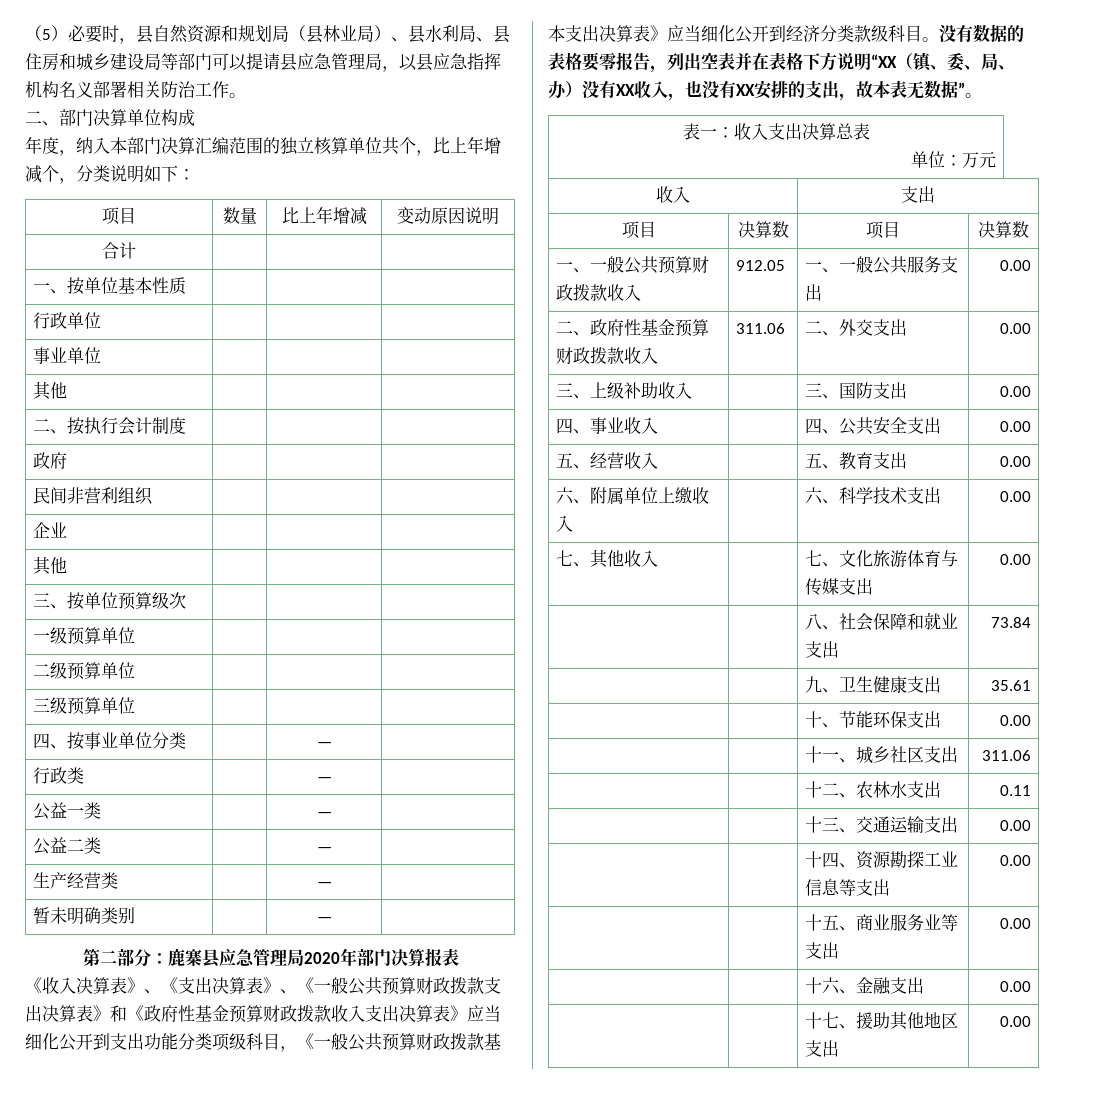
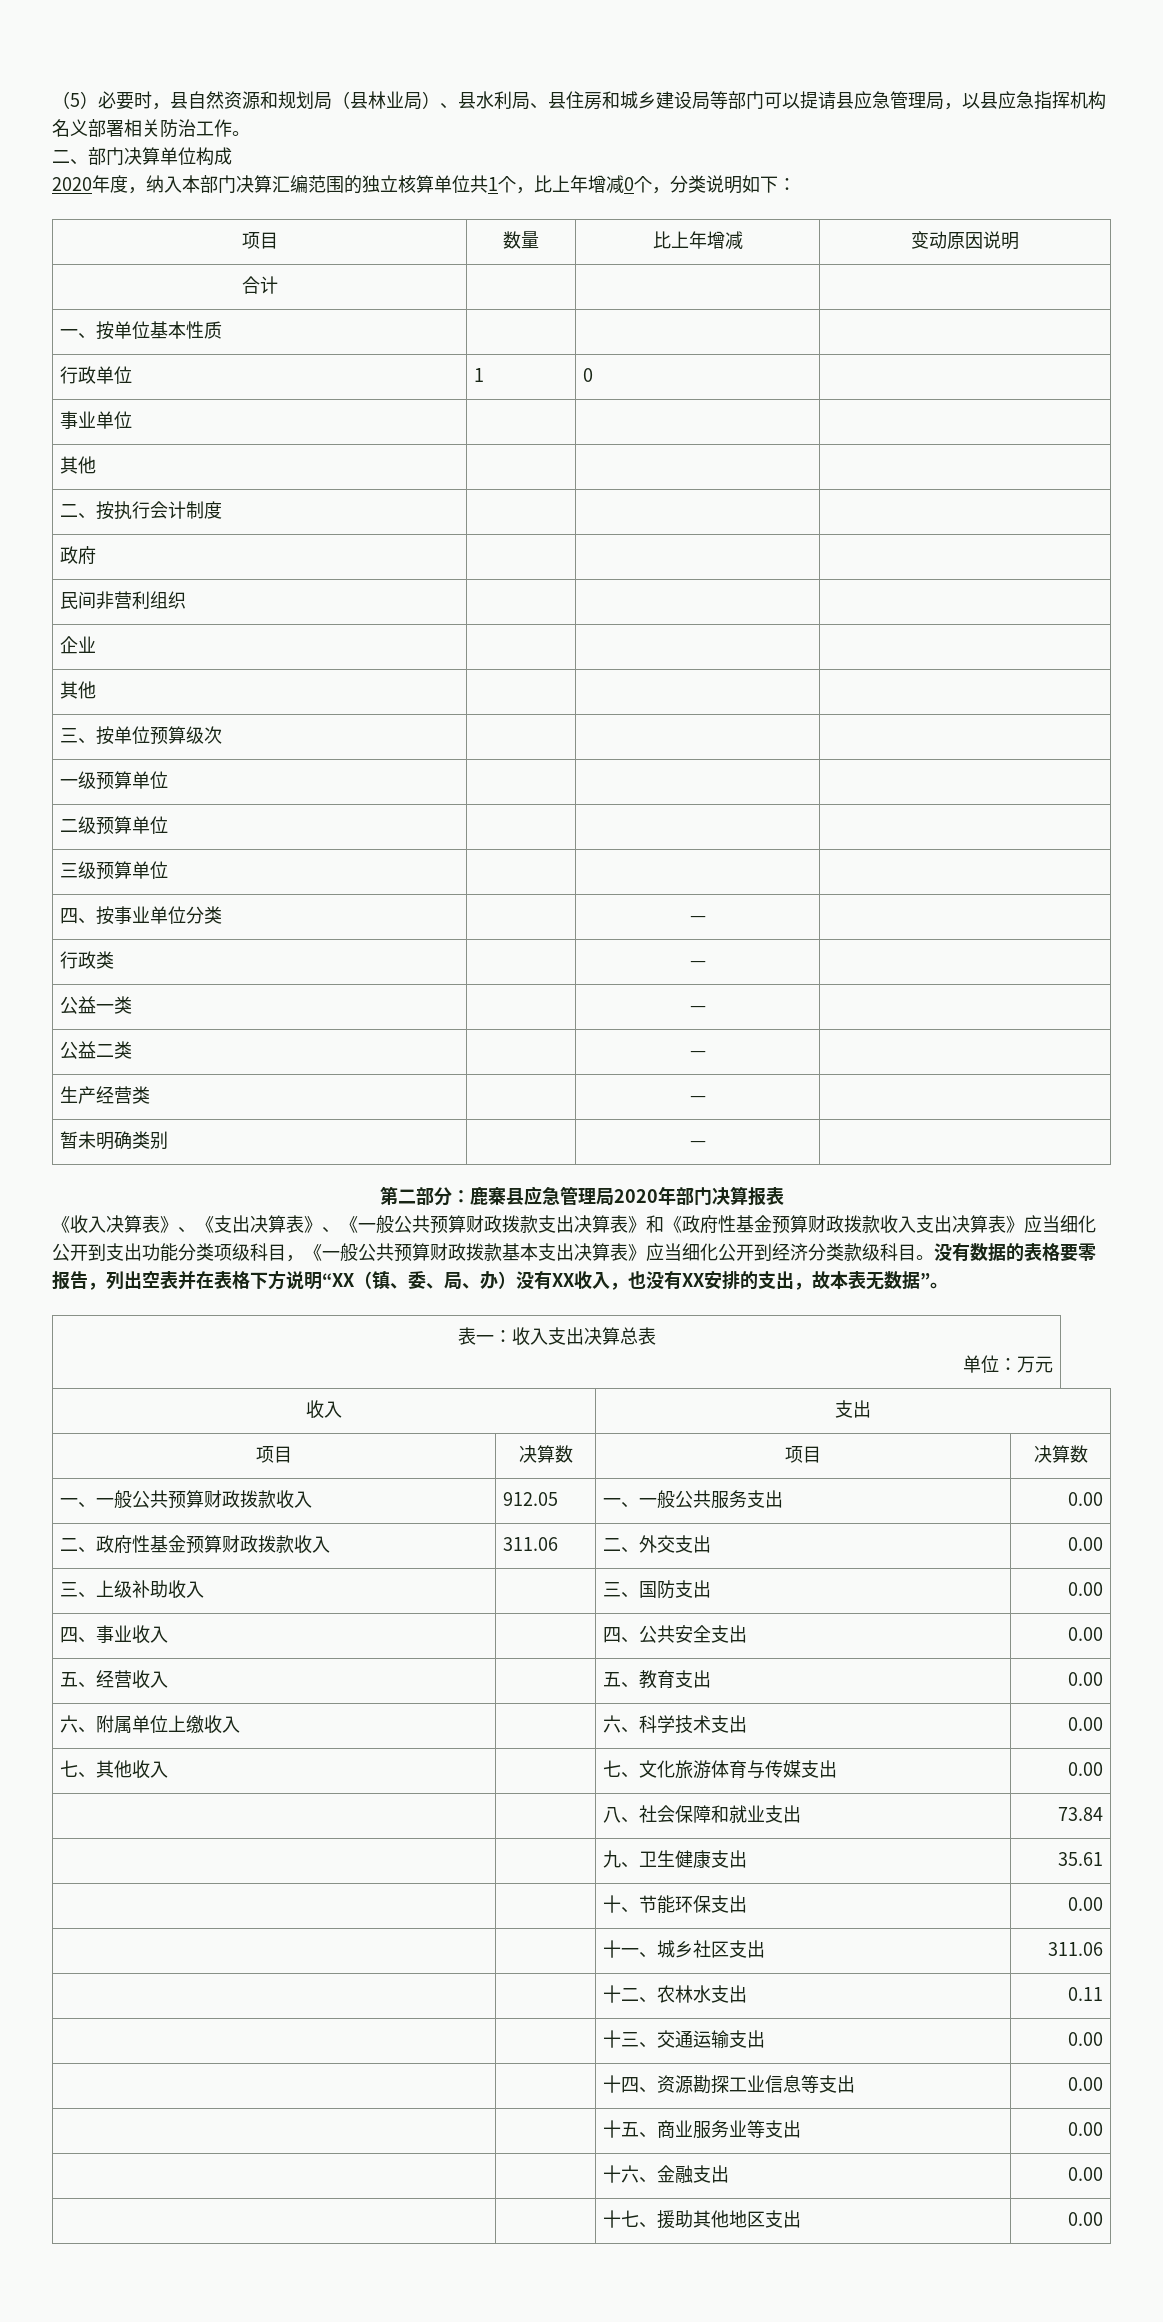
- 年度，纳入本部门决算汇编范围的独立核算单位共个，比上年增减个，分类说明如下：
+ 2020年度，纳入本部门决算汇编范围的独立核算单位共1个，比上年增减0个，分类说明如下：
- 行政单位 | | |
+ 行政单位 | 1 | 0 |

